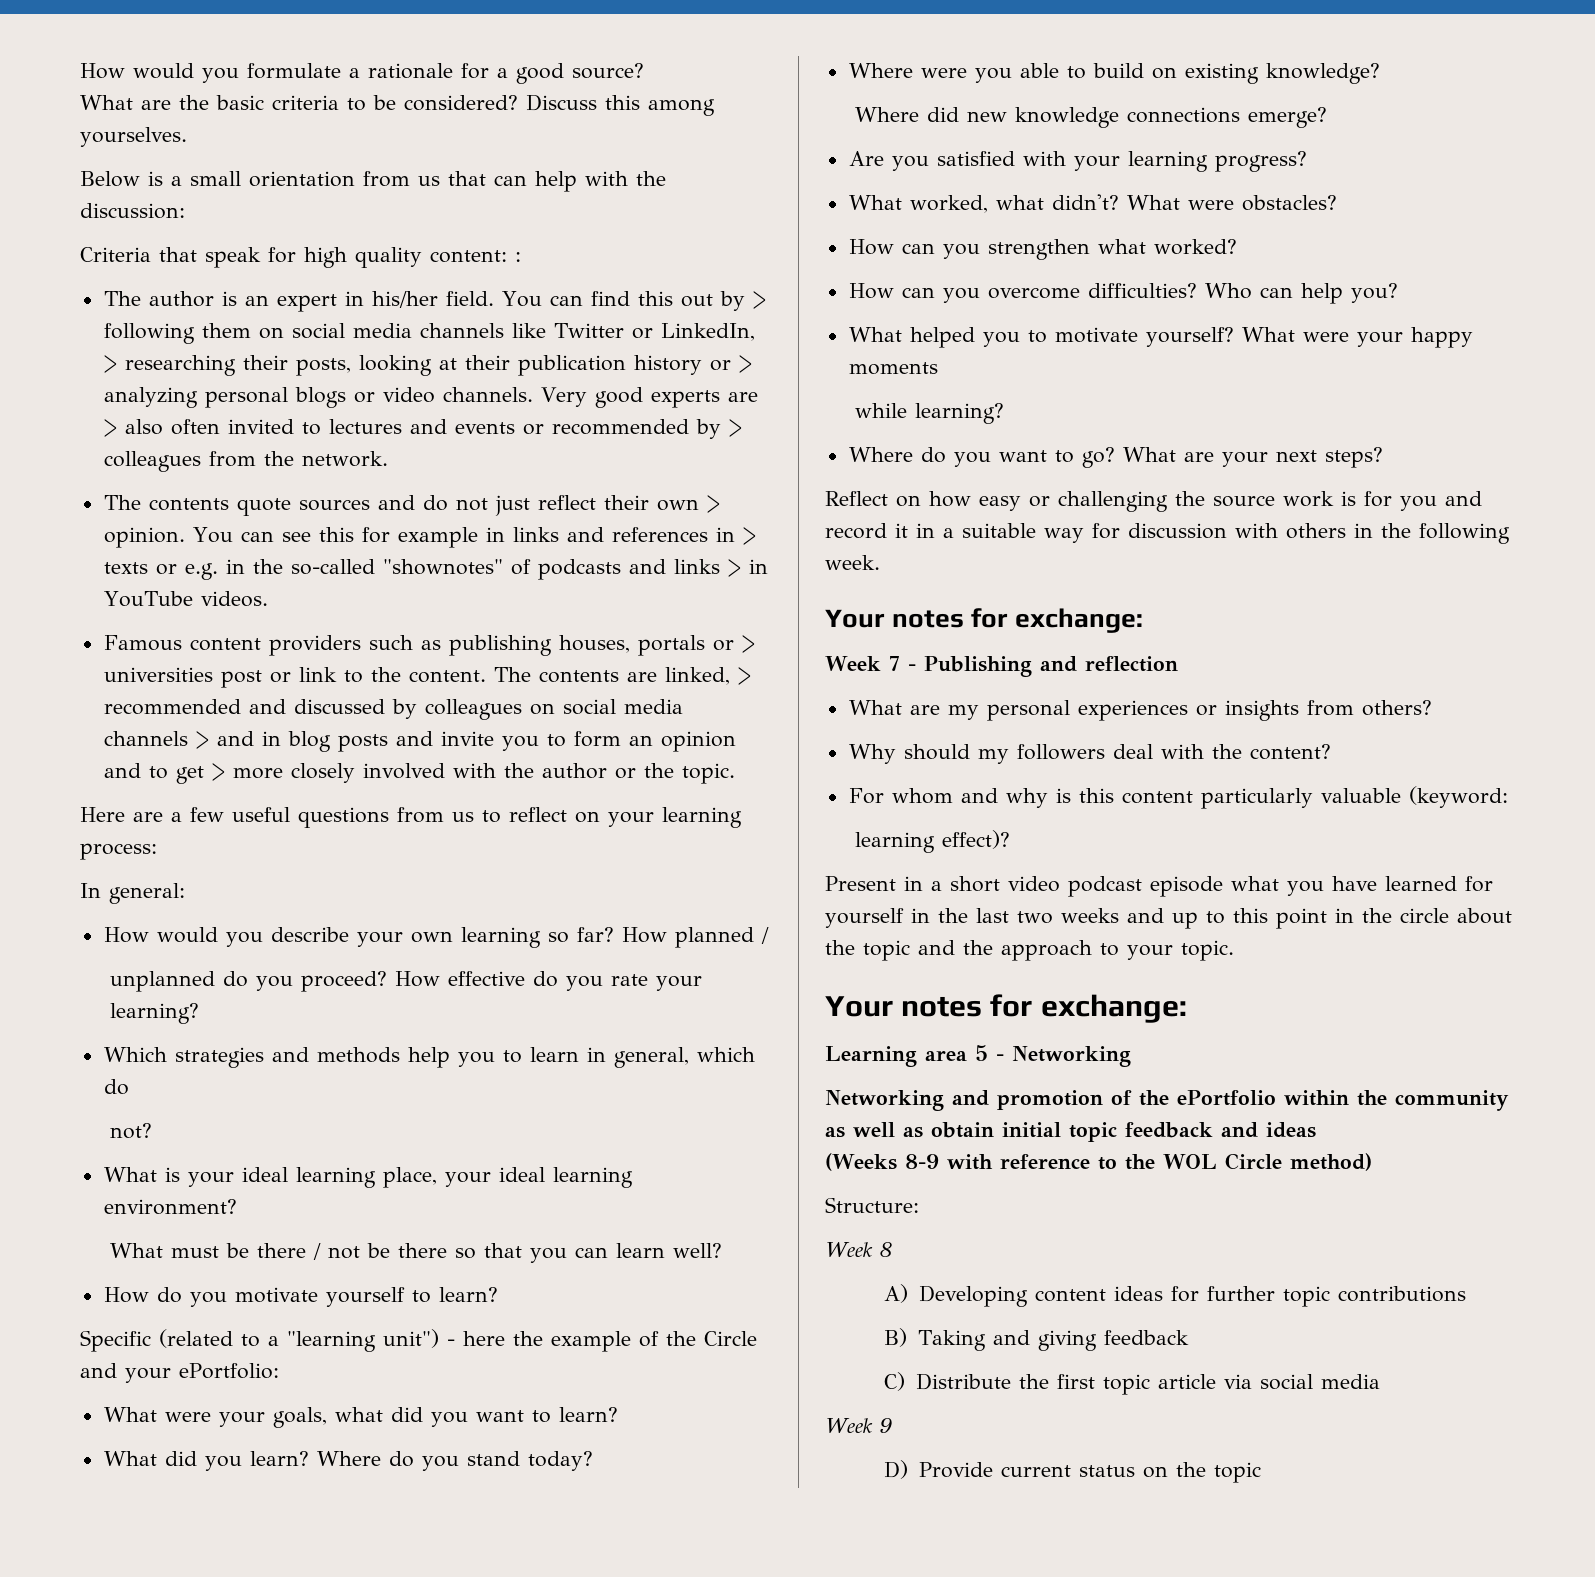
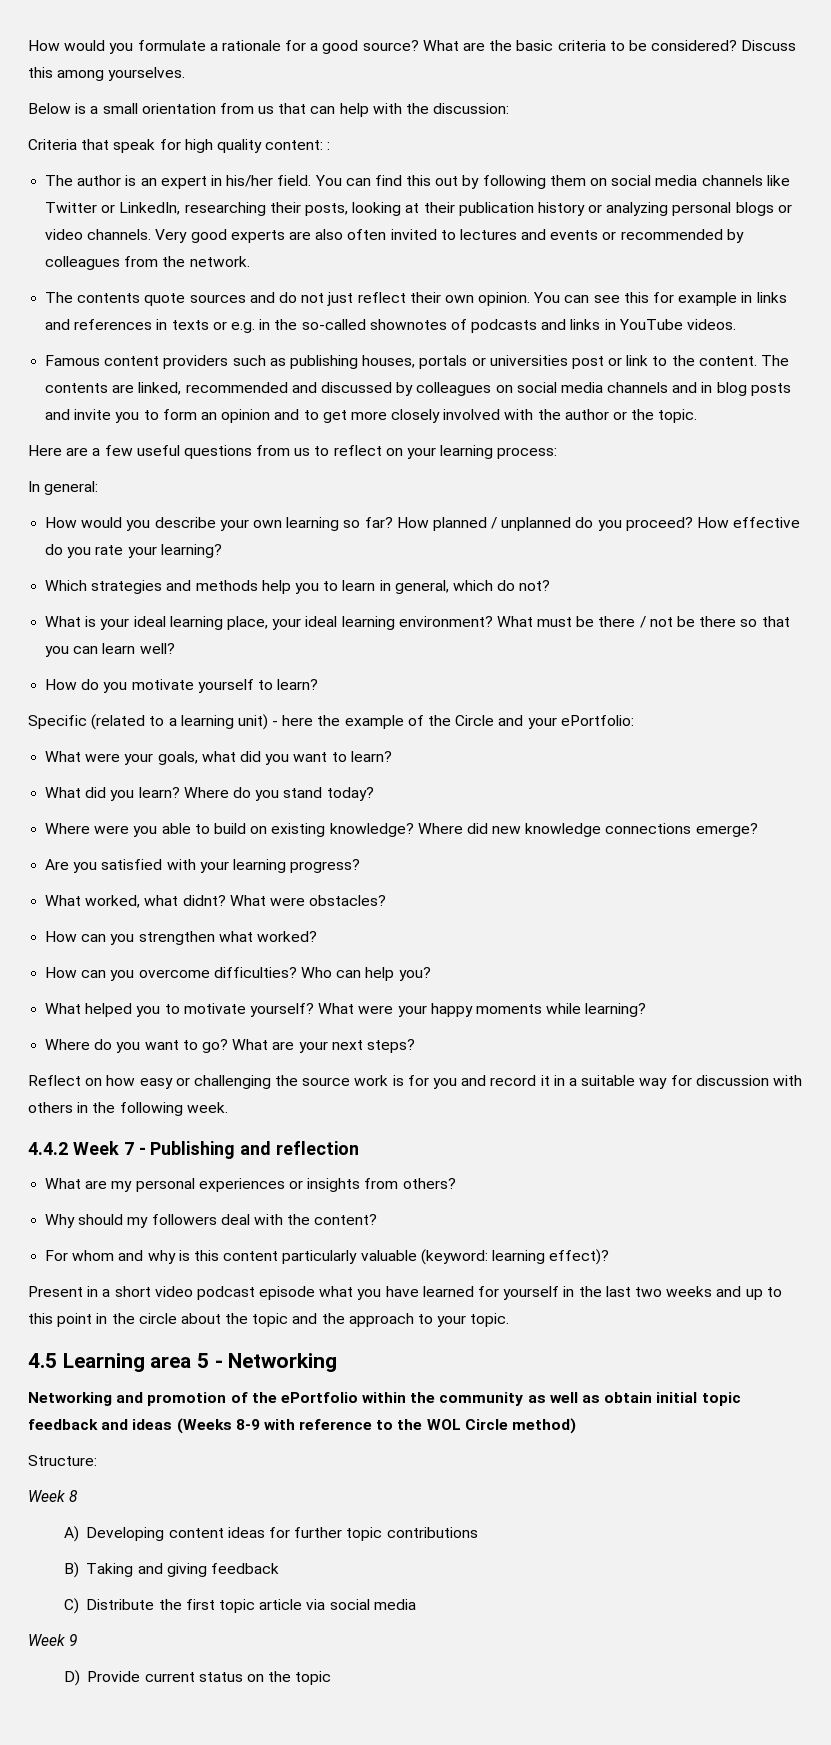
- How would you formulate a rationale for a good source?
- What are the basic criteria to be considered?
+ How would you formulate a rationale for a good source? What are the basic criteria to be considered?
- You can find this out by > following them on social media channels like Twitter or LinkedIn, > researching their posts, looking at their publication history or > analyzing personal blogs or video channels.
+ You can find this out by following them on social media channels like Twitter or LinkedIn, researching their posts, looking at their publication history or analyzing personal blogs or video channels.
- Very good experts are > also often invited to lectures and events or recommended by > colleagues from the network.
+ Very good experts are also often invited to lectures and events or recommended by colleagues from the network.
- The contents quote sources and do not just reflect their own > opinion.
+ The contents quote sources and do not just reflect their own opinion.
- You can see this for example in links and references in > texts or e.g. in the so-called "shownotes" of podcasts and links > in YouTube videos.
+ You can see this for example in links and references in texts or e.g. in the so-called shownotes of podcasts and links in YouTube videos.
- Famous content providers such as publishing houses, portals or > universities post or link to the content.
+ Famous content providers such as publishing houses, portals or universities post or link to the content.
- The contents are linked, > recommended and discussed by colleagues on social media channels > and in blog posts and invite you to form an opinion and to get > more closely involved with the author or the topic.
+ The contents are linked, recommended and discussed by colleagues on social media channels and in blog posts and invite you to form an opinion and to get more closely involved with the author or the topic.
- How planned /
- unplanned do you proceed?
+ How planned / unplanned do you proceed?
- Which strategies and methods help you to learn in general, which do
- not?
+ Which strategies and methods help you to learn in general, which do not?
- What is your ideal learning place, your ideal learning environment?
- What must be there / not be there so that you can learn well?
+ What is your ideal learning place, your ideal learning environment? What must be there / not be there so that you can learn well?
- Specific (related to a "learning unit") - here the example of the Circle and your ePortfolio:
+ Specific (related to a learning unit) - here the example of the Circle and your ePortfolio:
- Where were you able to build on existing knowledge?
- Where did new knowledge connections emerge?
+ Where were you able to build on existing knowledge? Where did new knowledge connections emerge?
- What worked, what didn't?
+ What worked, what didnt?
- What were your happy moments
- while learning?
+ What were your happy moments while learning?
  Reflect on how easy or challenging the source work is for you and record it in a suitable way for discussion with others in the following week.
- Your notes for exchange:
- Week 7 - Publishing and reflection
+ 4.4.2 Week 7 - Publishing and reflection
- For whom and why is this content particularly valuable (keyword:
- learning effect)?
+ For whom and why is this content particularly valuable (keyword: learning effect)?
  Present in a short video podcast episode what you have learned for yourself in the last two weeks and up to this point in the circle about the topic and the approach to your topic.
- Your notes for exchange:
- Learning area 5 - Networking
+ 4.5 Learning area 5 - Networking
- Networking and promotion of the ePortfolio within the community as well as obtain initial topic feedback and ideas
- (Weeks 8-9 with reference to the WOL Circle method)
+ Networking and promotion of the ePortfolio within the community as well as obtain initial topic feedback and ideas (Weeks 8-9 with reference to the WOL Circle method)

